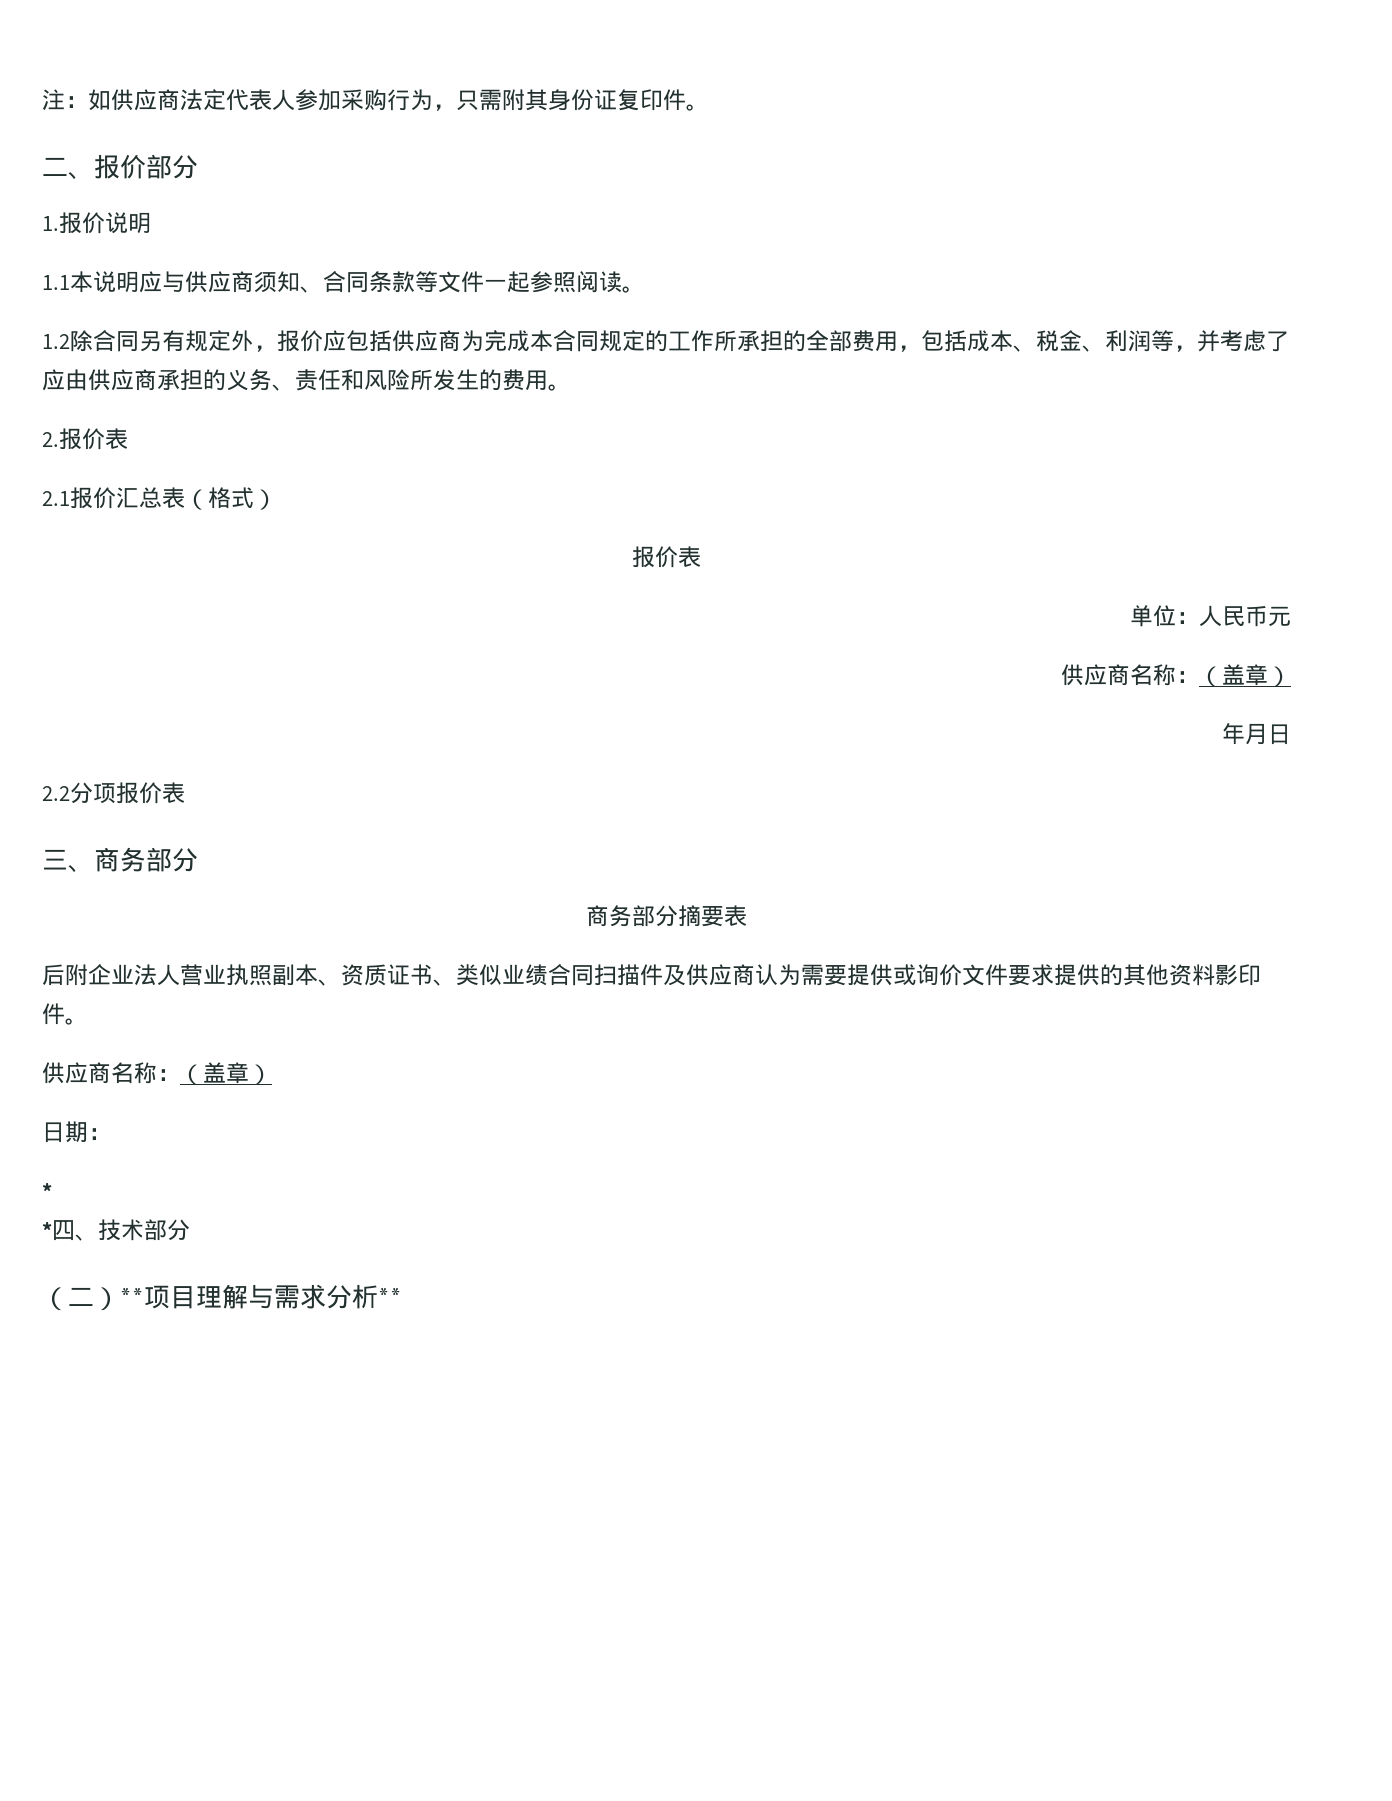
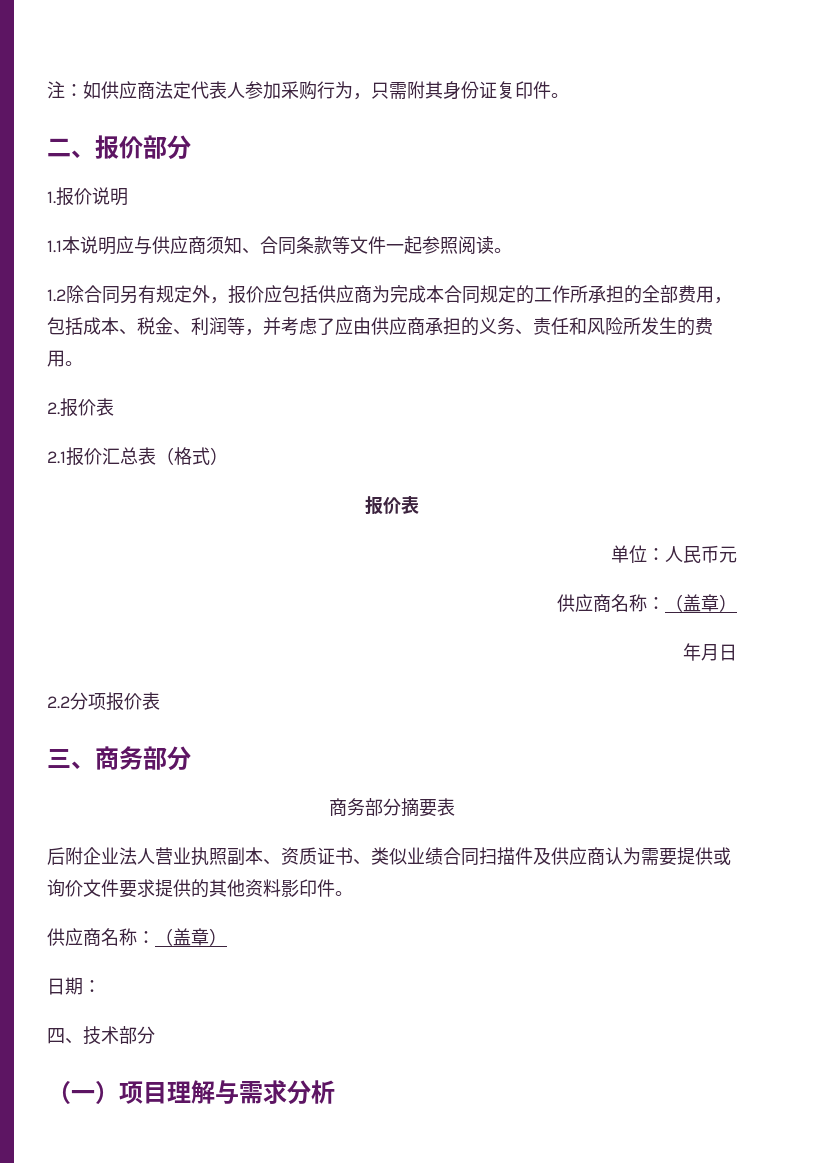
  日期：
- *
- *四、技术部分
+ 四、技术部分
- （二）**项目理解与需求分析**
+ （一）项目理解与需求分析

